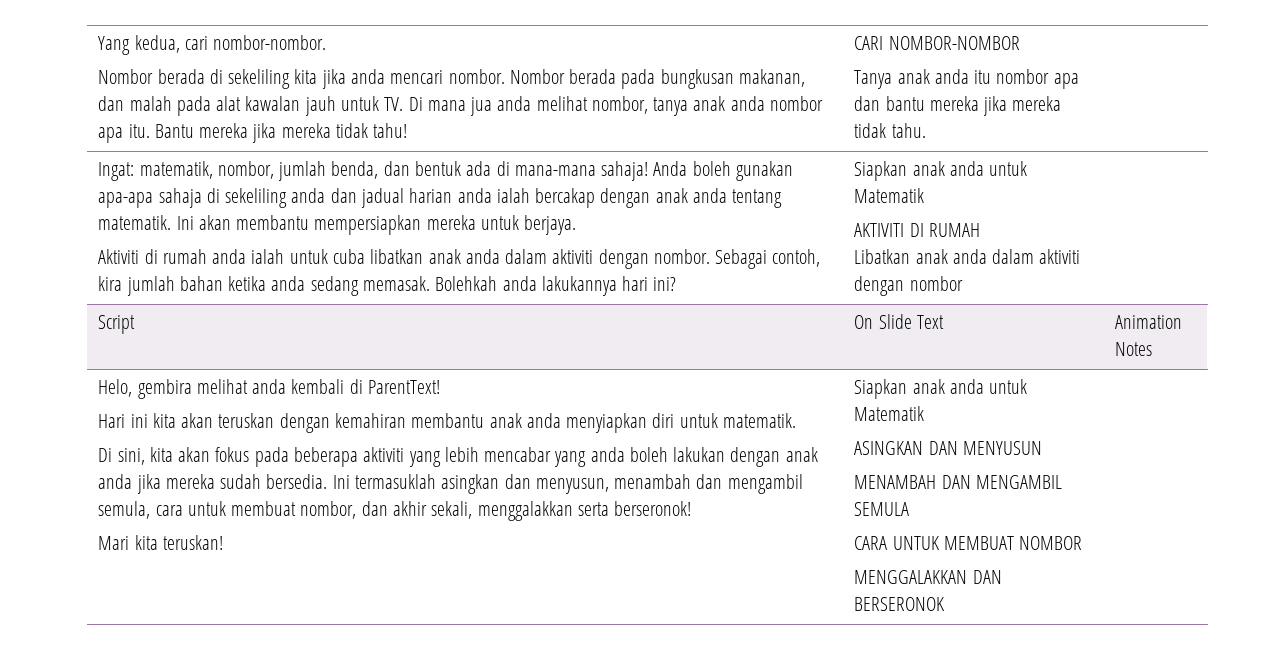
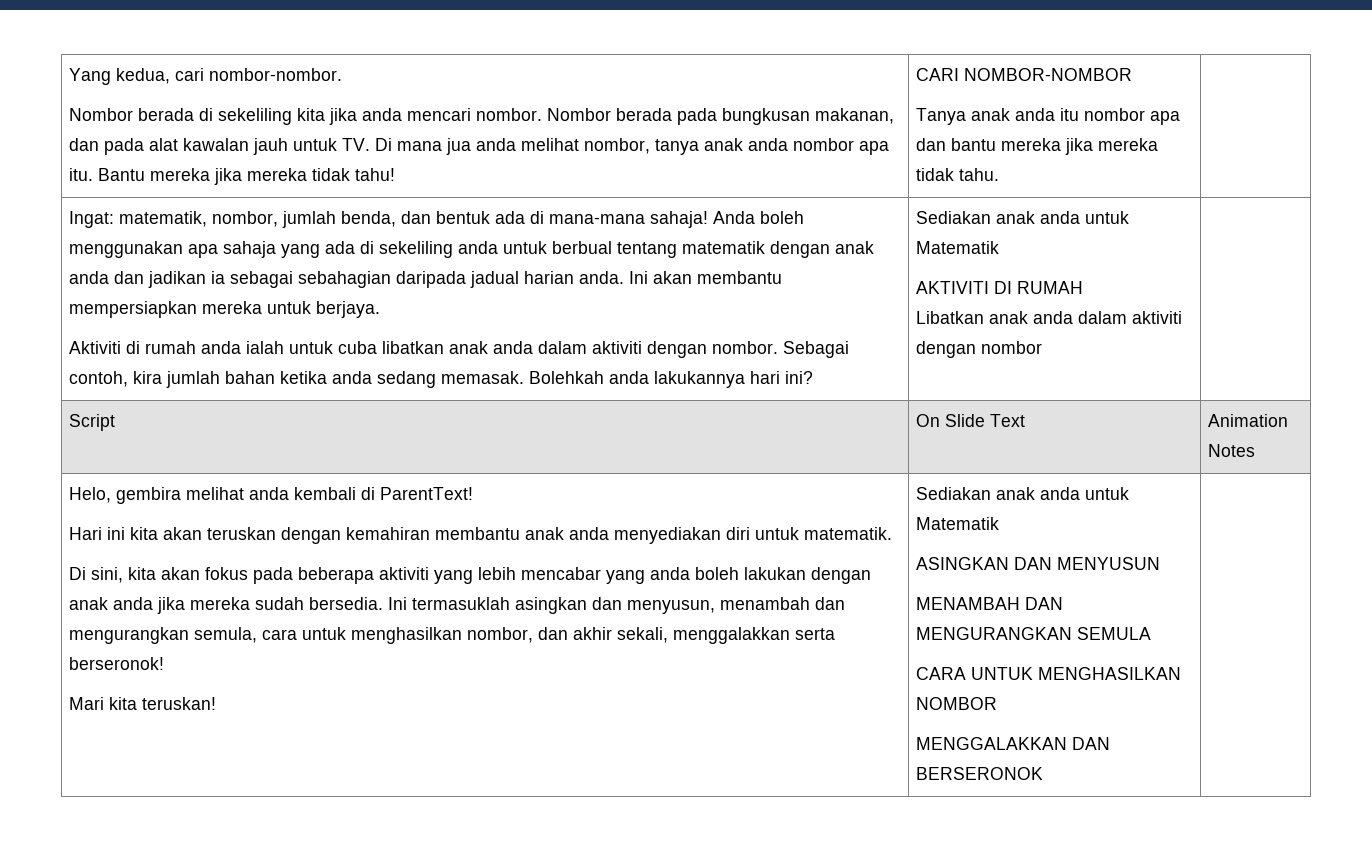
- Nombor berada pada bungkusan makanan, dan malah pada alat kawalan jauh untuk TV. Di mana jua anda melihat nombor, tanya anak anda nombor apa itu.
+ Nombor berada pada bungkusan makanan, dan pada alat kawalan jauh untuk TV. Di mana jua anda melihat nombor, tanya anak anda nombor apa itu.
- Anda boleh gunakan apa-apa sahaja di sekeliling anda dan jadual harian anda ialah bercakap dengan anak anda tentang matematik.
+ Anda boleh menggunakan apa sahaja yang ada di sekeliling anda untuk berbual tentang matematik dengan anak anda dan jadikan ia sebagai sebahagian daripada jadual harian anda.
- Bolehkah anda lakukannya hari ini? | Siapkan anak anda untuk Matematik
+ Bolehkah anda lakukannya hari ini? | Sediakan anak anda untuk Matematik
- Hari ini kita akan teruskan dengan kemahiran membantu anak anda menyiapkan diri untuk matematik.
+ Hari ini kita akan teruskan dengan kemahiran membantu anak anda menyediakan diri untuk matematik.
- Ini termasuklah asingkan dan menyusun, menambah dan mengambil semula, cara untuk membuat nombor, dan akhir sekali, menggalakkan serta berseronok!
+ Ini termasuklah asingkan dan menyusun, menambah dan mengurangkan semula, cara untuk menghasilkan nombor, dan akhir sekali, menggalakkan serta berseronok!
- Mari kita teruskan! | Siapkan anak anda untuk Matematik
+ Mari kita teruskan! | Sediakan anak anda untuk Matematik
- MENAMBAH DAN MENGAMBIL SEMULA
+ MENAMBAH DAN MENGURANGKAN SEMULA
- CARA UNTUK MEMBUAT NOMBOR
+ CARA UNTUK MENGHASILKAN NOMBOR

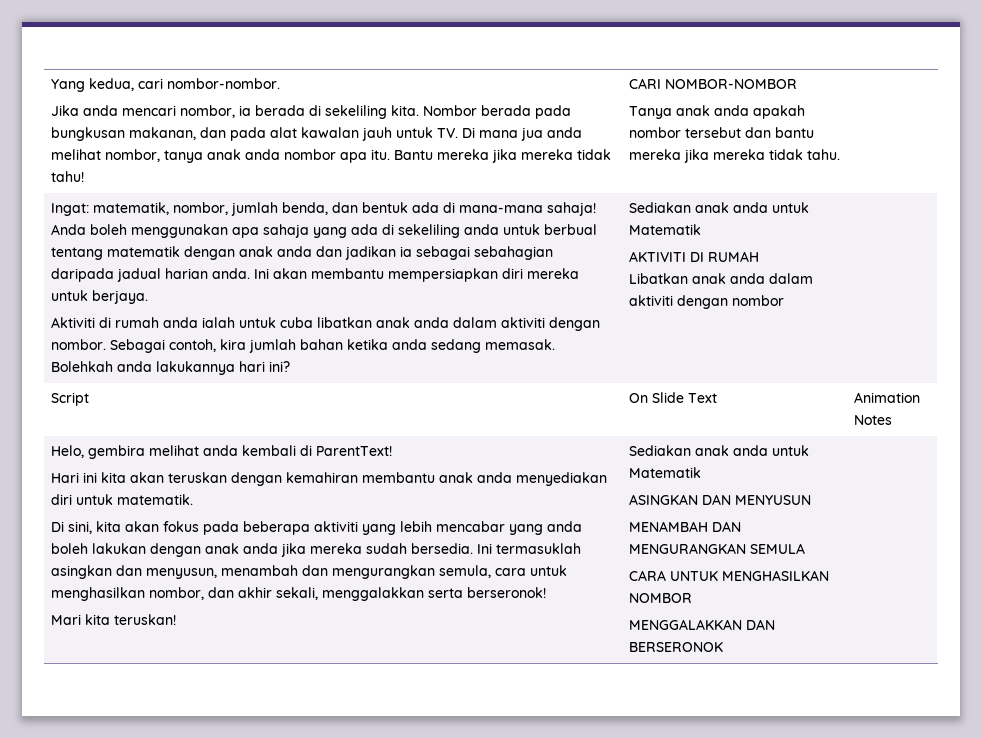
- Nombor berada di sekeliling kita jika anda mencari nombor.
+ Jika anda mencari nombor, ia berada di sekeliling kita.
- Tanya anak anda itu nombor apa dan bantu mereka jika mereka tidak tahu.
+ Tanya anak anda apakah nombor tersebut dan bantu mereka jika mereka tidak tahu.
- Ini akan membantu mempersiapkan mereka untuk berjaya.
+ Ini akan membantu mempersiapkan diri mereka untuk berjaya.

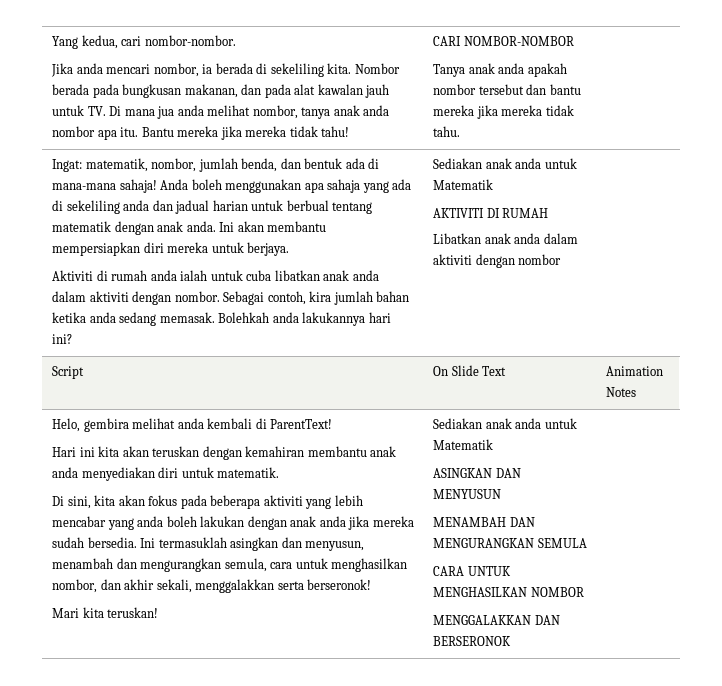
- Anda boleh menggunakan apa sahaja yang ada di sekeliling anda untuk berbual tentang matematik dengan anak anda dan jadikan ia sebagai sebahagian daripada jadual harian anda.
+ Anda boleh menggunakan apa sahaja yang ada di sekeliling anda dan jadual harian untuk berbual tentang matematik dengan anak anda.

